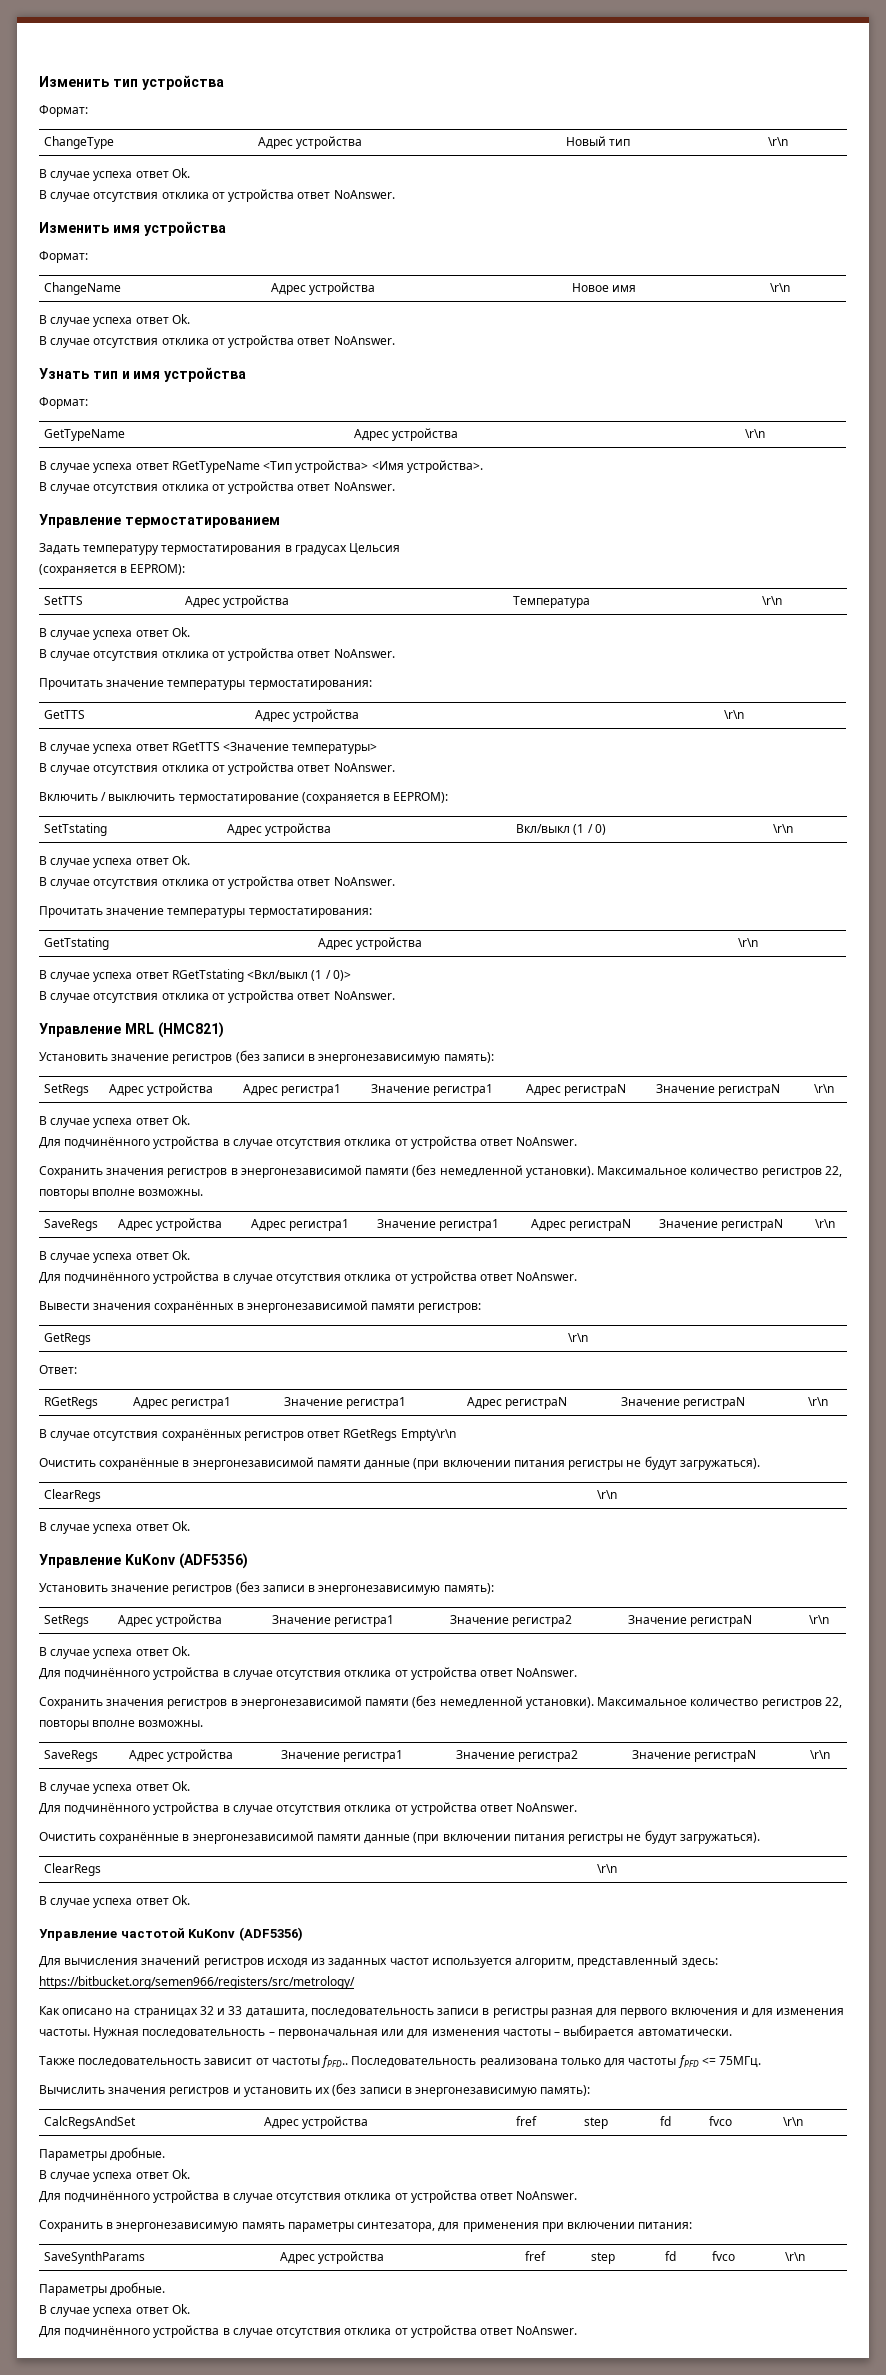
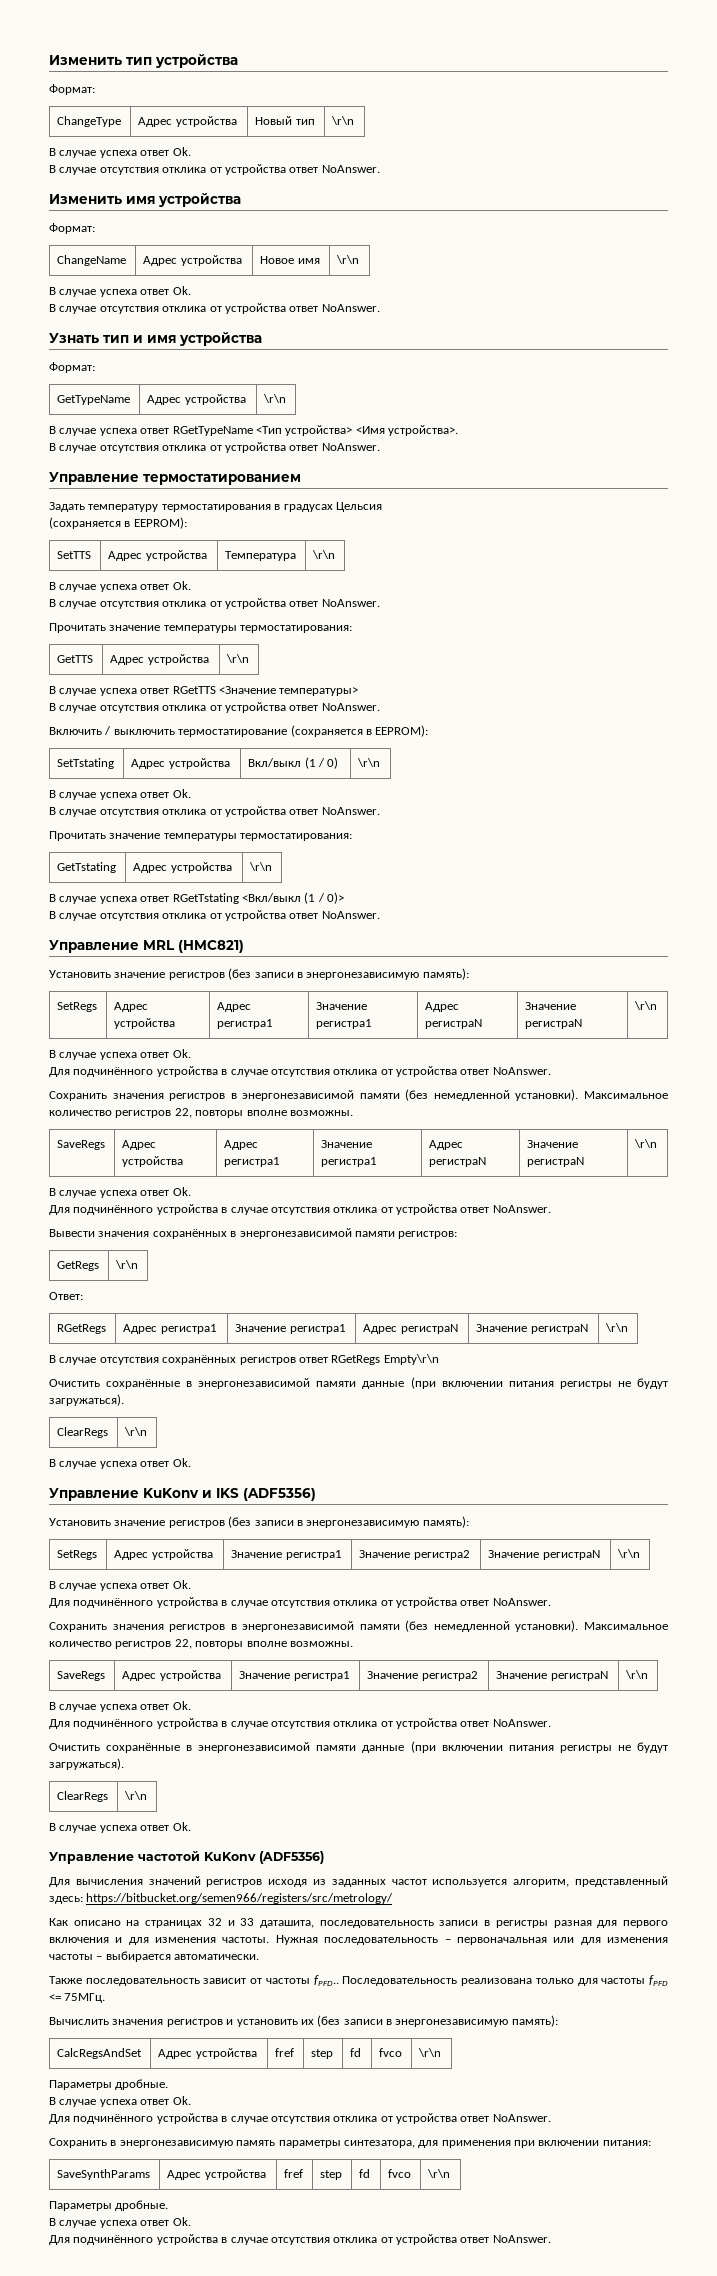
- Управление KuKonv (ADF5356)
+ Управление KuKonv и IKS (ADF5356)

